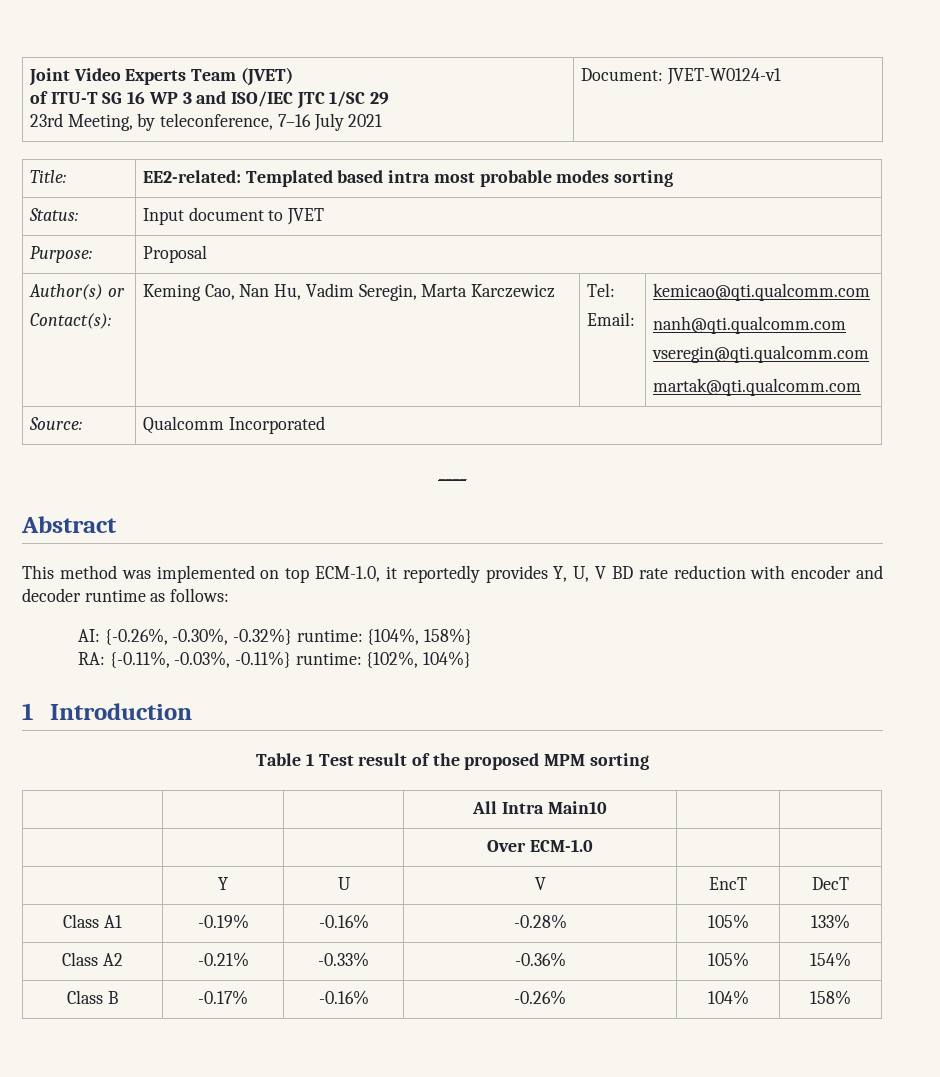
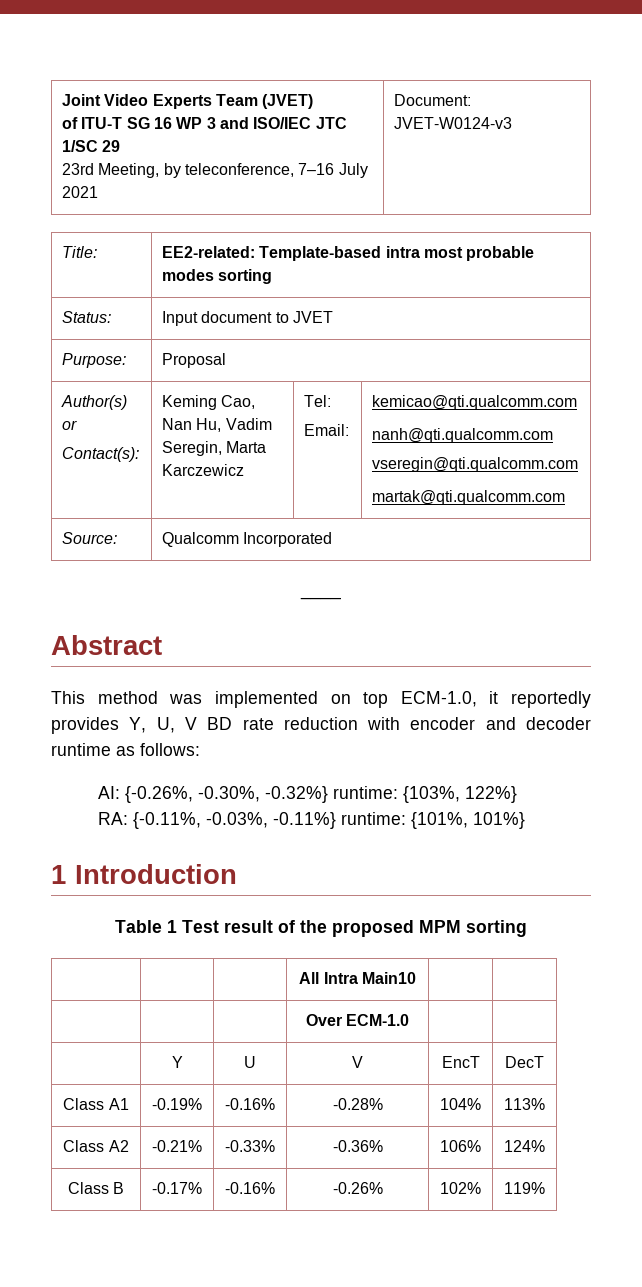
  Joint Video Experts Team (JVET)
  of ITU-T SG 16 WP 3 and ISO/IEC JTC 1/SC 29
- 23rd Meeting, by teleconference, 7–16 July 2021 | Document: JVET-W0124-v1
+ 23rd Meeting, by teleconference, 7–16 July 2021 | Document: JVET-W0124-v3
- Title: | EE2-related: Templated based intra most probable modes sorting
+ Title: | EE2-related: Template-based intra most probable modes sorting
- AI: {-0.26%, -0.30%, -0.32%} runtime: {104%, 158%}
+ AI: {-0.26%, -0.30%, -0.32%} runtime: {103%, 122%}
- RA: {-0.11%, -0.03%, -0.11%} runtime: {102%, 104%}
+ RA: {-0.11%, -0.03%, -0.11%} runtime: {101%, 101%}
- Class A1 | -0.19% | -0.16% | -0.28% | 105% | 133%
+ Class A1 | -0.19% | -0.16% | -0.28% | 104% | 113%
- Class A2 | -0.21% | -0.33% | -0.36% | 105% | 154%
+ Class A2 | -0.21% | -0.33% | -0.36% | 106% | 124%
- Class B | -0.17% | -0.16% | -0.26% | 104% | 158%
+ Class B | -0.17% | -0.16% | -0.26% | 102% | 119%

